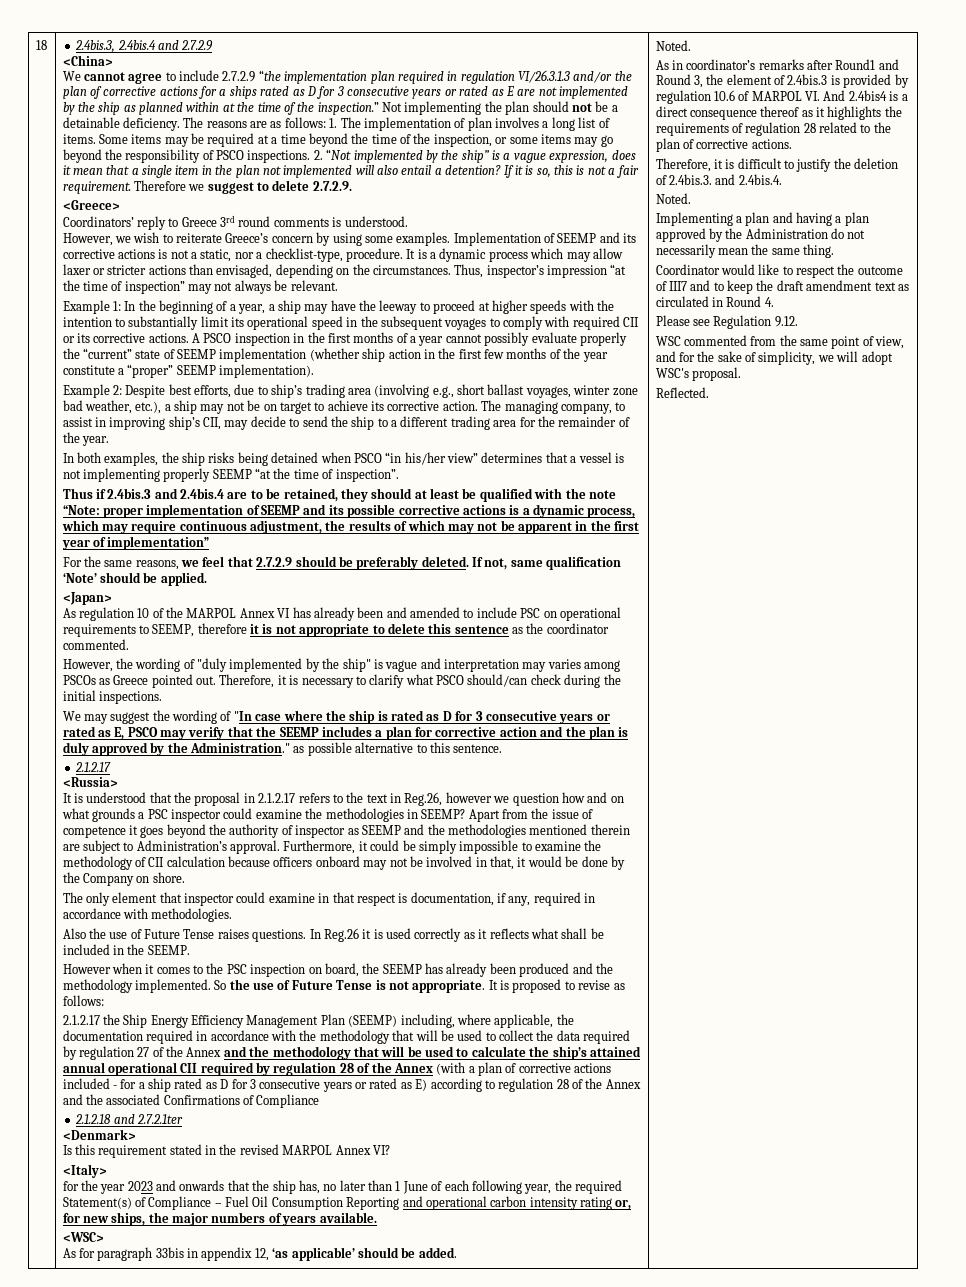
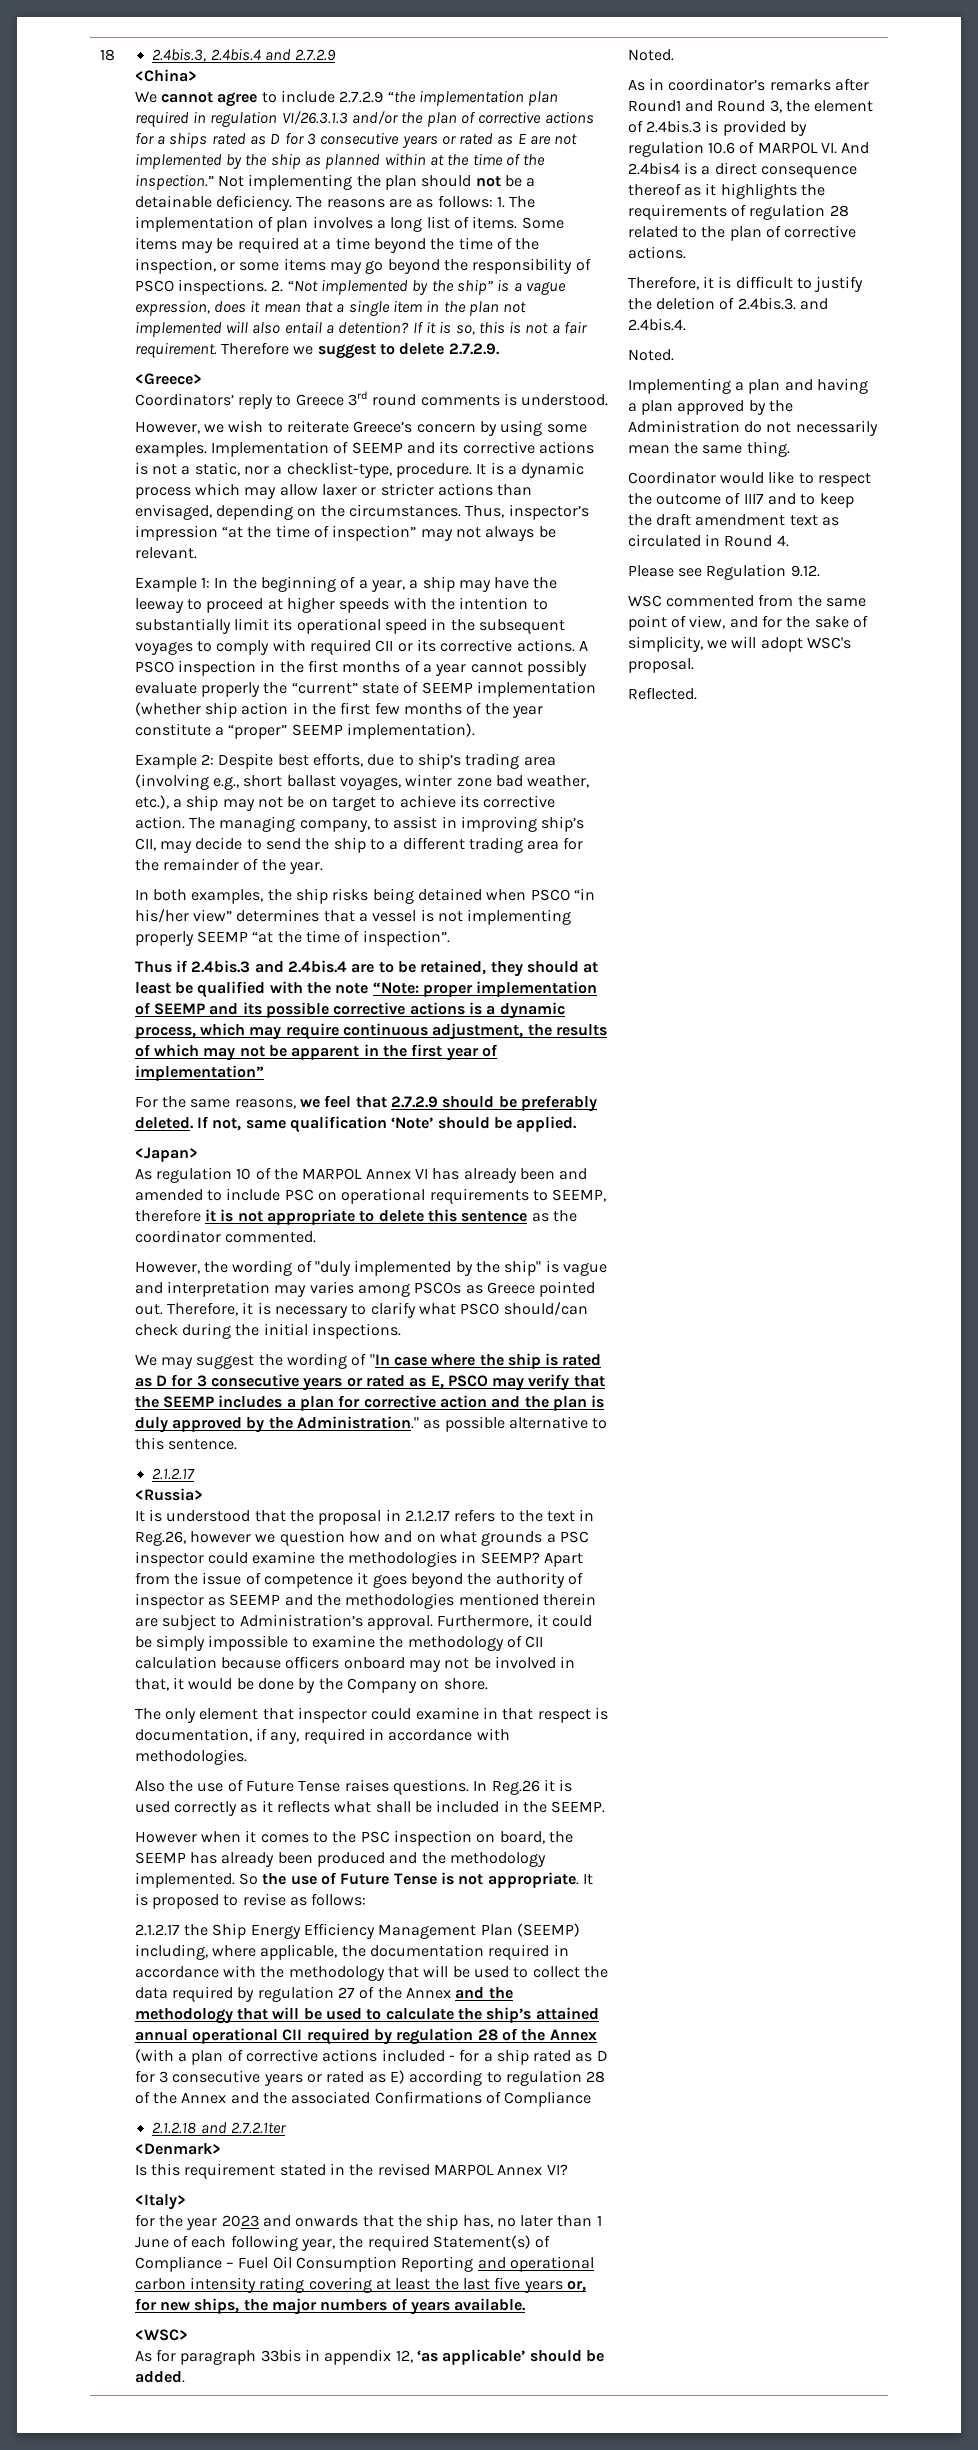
- for the year 2023 and onwards that the ship has, no later than 1 June of each following year, the required Statement(s) of Compliance – Fuel Oil Consumption Reporting and operational carbon intensity rating or, for new ships, the major numbers of years available.
+ for the year 2023 and onwards that the ship has, no later than 1 June of each following year, the required Statement(s) of Compliance – Fuel Oil Consumption Reporting and operational carbon intensity rating covering at least the last five years or, for new ships, the major numbers of years available.

